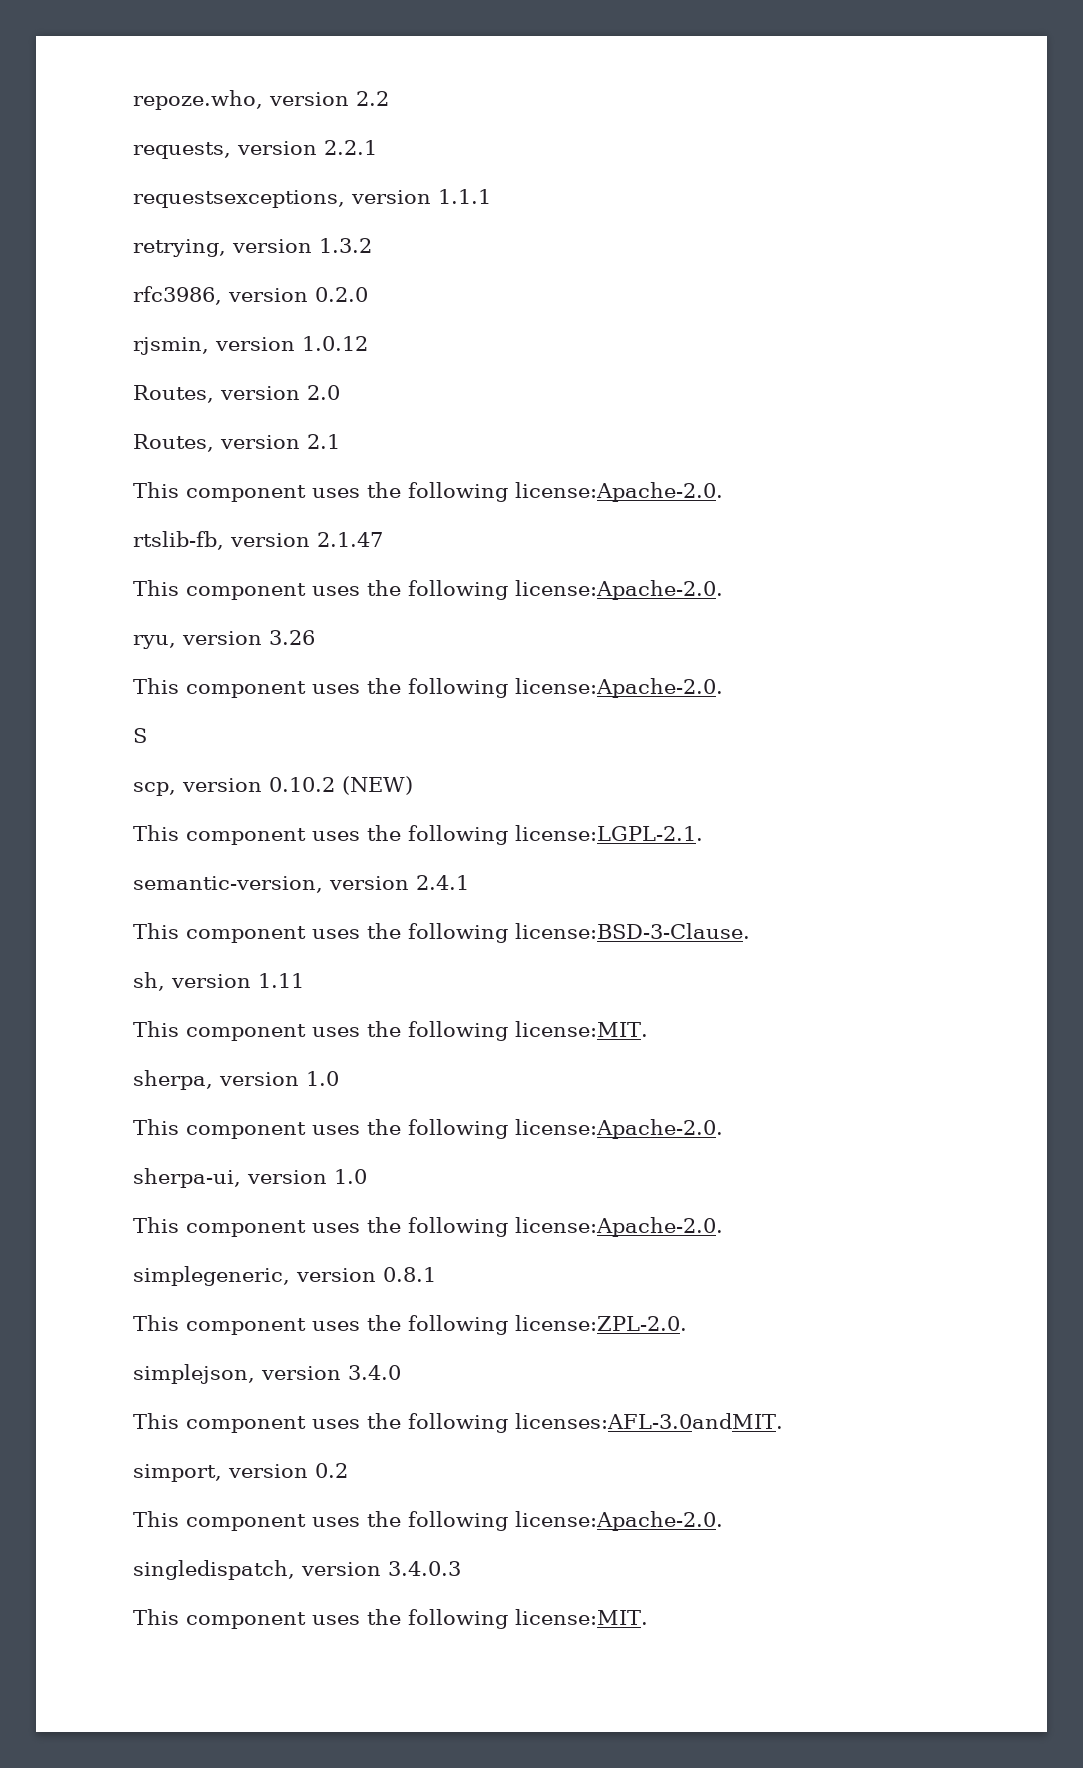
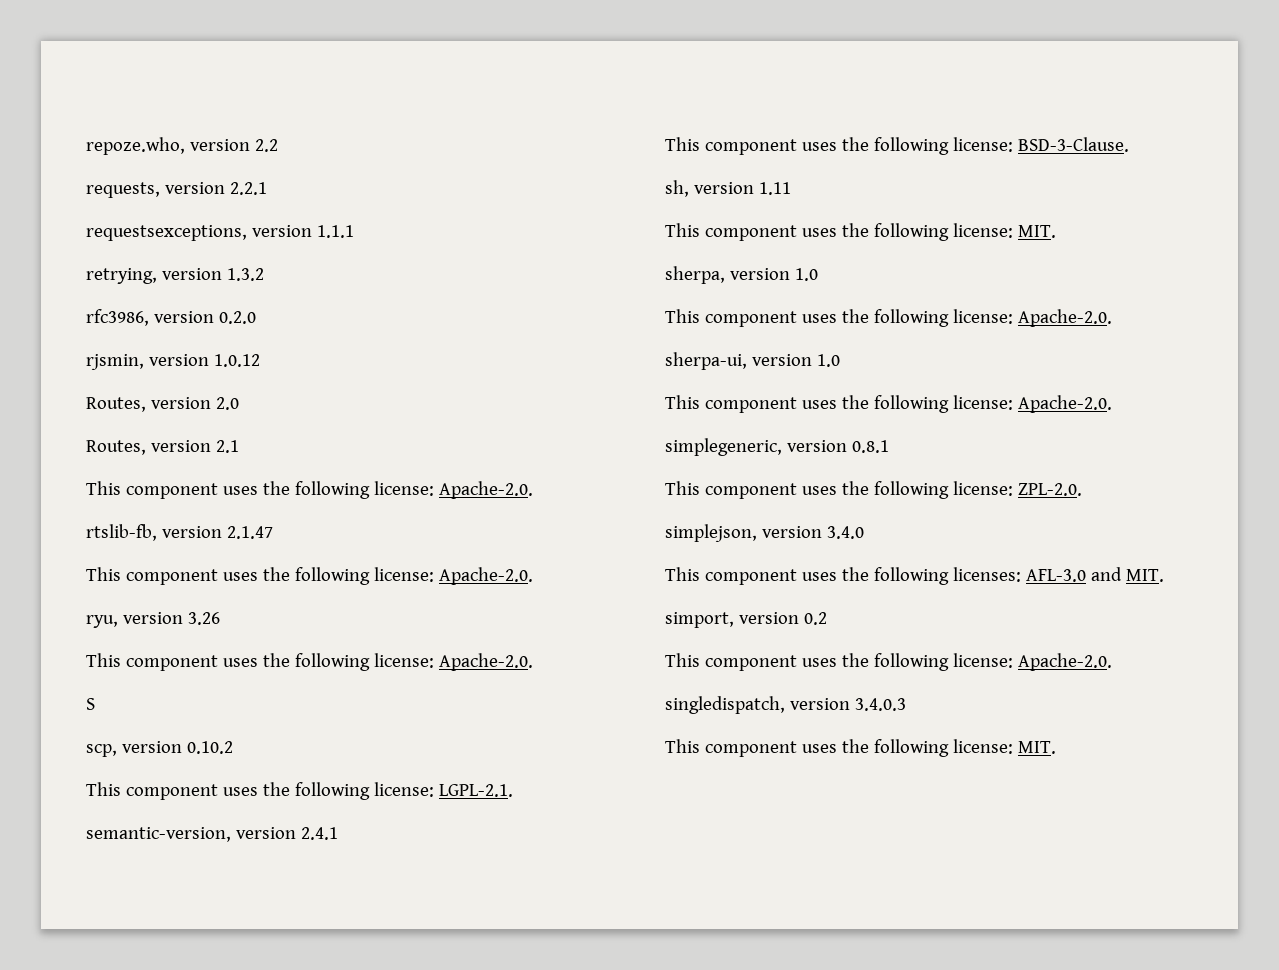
  Routes, version 2.1
- This component uses the following license:Apache-2.0.
+ This component uses the following license: Apache-2.0.
  rtslib-fb, version 2.1.47
- This component uses the following license:Apache-2.0.
+ This component uses the following license: Apache-2.0.
  ryu, version 3.26
- This component uses the following license:Apache-2.0.
+ This component uses the following license: Apache-2.0.
- scp, version 0.10.2 (NEW)
- This component uses the following license:LGPL-2.1.
+ scp, version 0.10.2
+ This component uses the following license: LGPL-2.1.
- This component uses the following license:BSD-3-Clause.
+ This component uses the following license: BSD-3-Clause.
  sh, version 1.11
- This component uses the following license:MIT.
+ This component uses the following license: MIT.
  sherpa, version 1.0
- This component uses the following license:Apache-2.0.
+ This component uses the following license: Apache-2.0.
  sherpa-ui, version 1.0
- This component uses the following license:Apache-2.0.
+ This component uses the following license: Apache-2.0.
- This component uses the following license:ZPL-2.0.
+ This component uses the following license: ZPL-2.0.
- This component uses the following licenses:AFL-3.0andMIT.
+ This component uses the following licenses: AFL-3.0 and MIT.
  simport, version 0.2
- This component uses the following license:Apache-2.0.
+ This component uses the following license: Apache-2.0.
  singledispatch, version 3.4.0.3
- This component uses the following license:MIT.
+ This component uses the following license: MIT.

